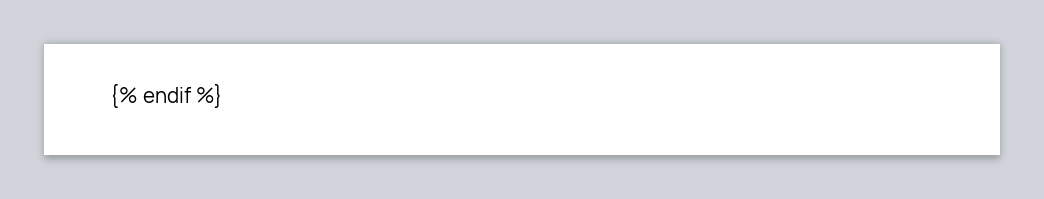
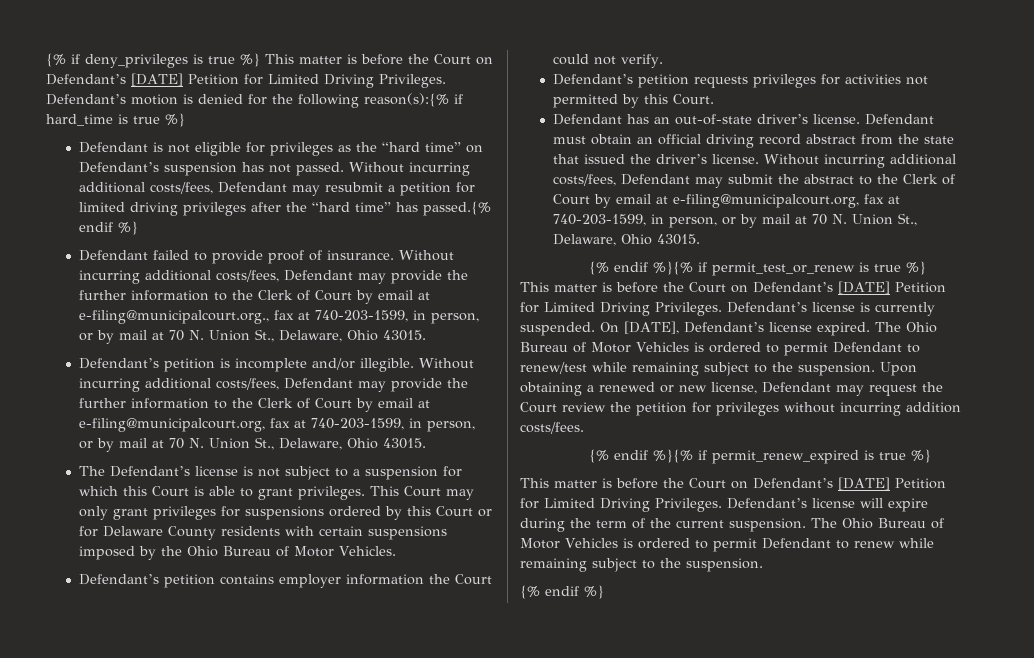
+ {% if deny_privileges is true %} This matter is before the Court on Defendant’s [DATE] Petition for Limited Driving Privileges. Defendant’s motion is denied for the following reason(s):{% if hard_time is true %}
+ Defendant is not eligible for privileges as the “hard time” on Defendant’s suspension has not passed. Without incurring additional costs/fees, Defendant may resubmit a petition for limited driving privileges after the “hard time” has passed.{% endif %}
+ Defendant failed to provide proof of insurance. Without incurring additional costs/fees, Defendant may provide the further information to the Clerk of Court by email at e-filing@municipalcourt.org., fax at 740-203-1599, in person, or by mail at 70 N. Union St., Delaware, Ohio 43015.
+ Defendant’s petition is incomplete and/or illegible. Without incurring additional costs/fees, Defendant may provide the further information to the Clerk of Court by email at e-filing@municipalcourt.org, fax at 740-203-1599, in person, or by mail at 70 N. Union St., Delaware, Ohio 43015.
+ The Defendant’s license is not subject to a suspension for which this Court is able to grant privileges. This Court may only grant privileges for suspensions ordered by this Court or for Delaware County residents with certain suspensions imposed by the Ohio Bureau of Motor Vehicles.
+ Defendant’s petition contains employer information the Court could not verify.
+ Defendant’s petition requests privileges for activities not permitted by this Court.
+ Defendant has an out-of-state driver’s license. Defendant must obtain an official driving record abstract from the state that issued the driver’s license. Without incurring additional costs/fees, Defendant may submit the abstract to the Clerk of Court by email at e-filing@municipalcourt.org, fax at 740-203-1599, in person, or by mail at 70 N. Union St., Delaware, Ohio 43015.
+ {% endif %}{% if permit_test_or_renew is true %}
+ This matter is before the Court on Defendant’s [DATE] Petition for Limited Driving Privileges. Defendant’s license is currently suspended. On [DATE], Defendant’s license expired. The Ohio Bureau of Motor Vehicles is ordered to permit Defendant to renew/test while remaining subject to the suspension. Upon obtaining a renewed or new license, Defendant may request the Court review the petition for privileges without incurring addition costs/fees.
+ {% endif %}{% if permit_renew_expired is true %}
+ This matter is before the Court on Defendant’s [DATE] Petition for Limited Driving Privileges. Defendant’s license will expire during the term of the current suspension. The Ohio Bureau of Motor Vehicles is ordered to permit Defendant to renew while remaining subject to the suspension.

